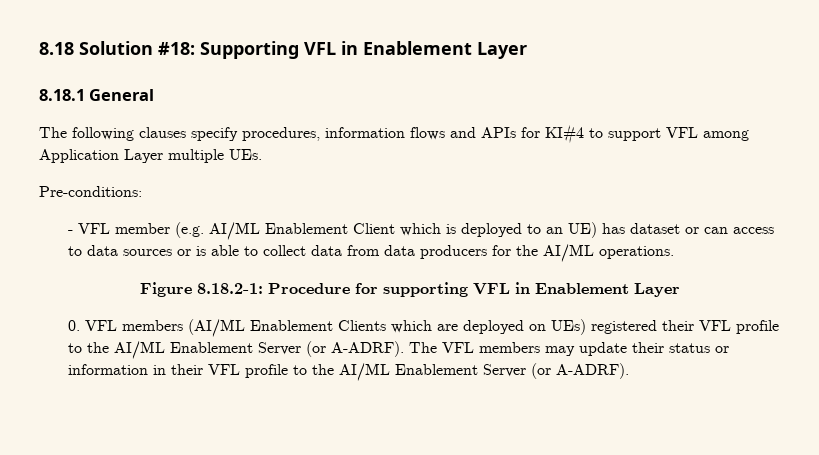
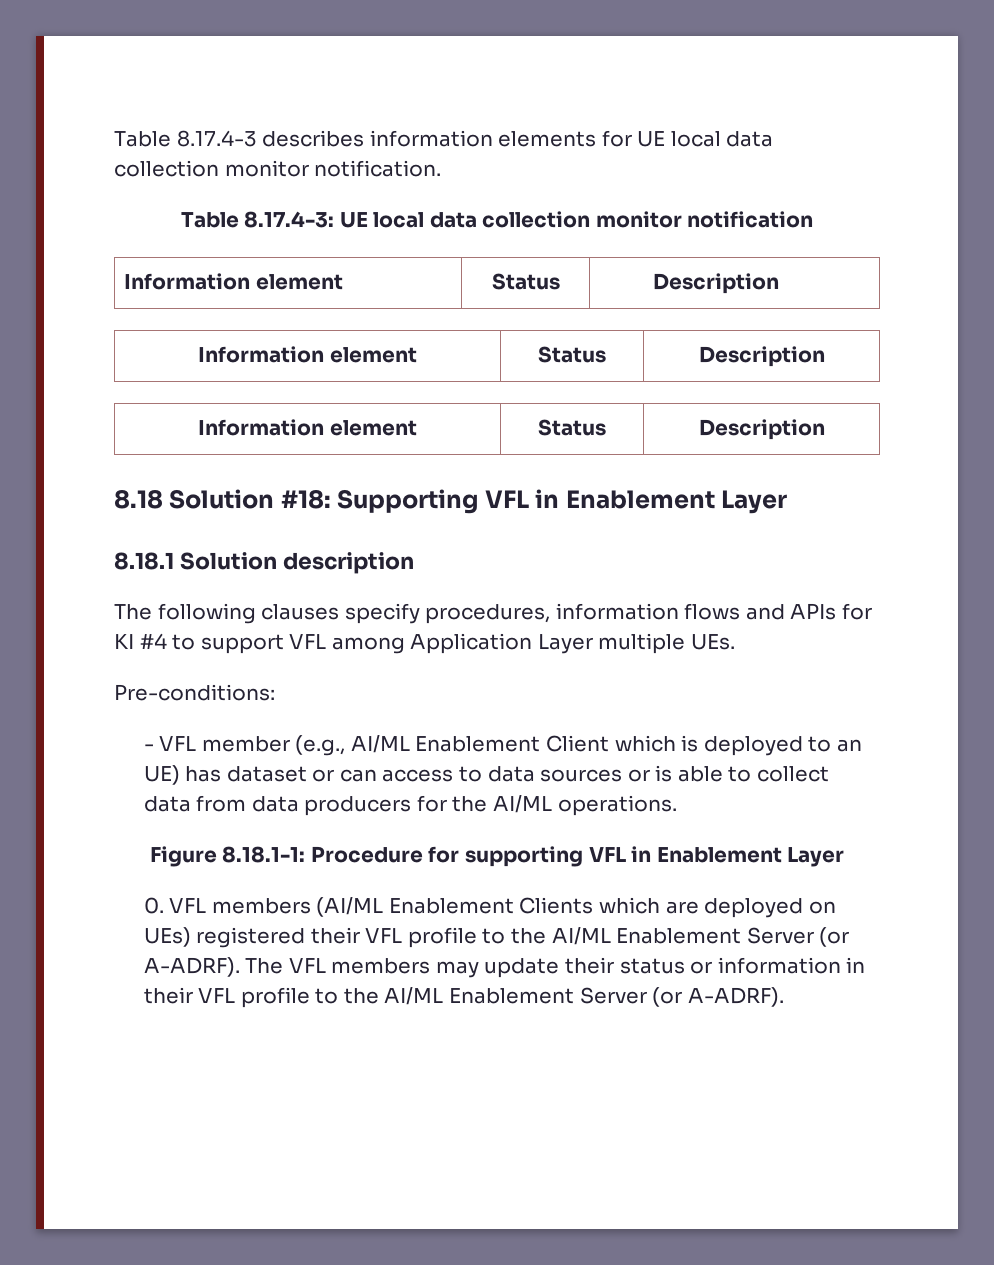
+ Table 8.17.4-3 describes information elements for UE local data collection monitor notification.
+ Table 8.17.4-3: UE local data collection monitor notification
+ Information element | Status | Description
+ Information element | Status | Description
+ Information element | Status | Description
- 8.18.1 General
+ 8.18.1 Solution description
- The following clauses specify procedures, information flows and APIs for KI#4 to support VFL among Application Layer multiple UEs.
+ The following clauses specify procedures, information flows and APIs for KI #4 to support VFL among Application Layer multiple UEs.
- - VFL member (e.g. AI/ML Enablement Client which is deployed to an UE) has dataset or can access to data sources or is able to collect data from data producers for the AI/ML operations.
+ - VFL member (e.g., AI/ML Enablement Client which is deployed to an UE) has dataset or can access to data sources or is able to collect data from data producers for the AI/ML operations.
- Figure 8.18.2-1: Procedure for supporting VFL in Enablement Layer
+ Figure 8.18.1-1: Procedure for supporting VFL in Enablement Layer

